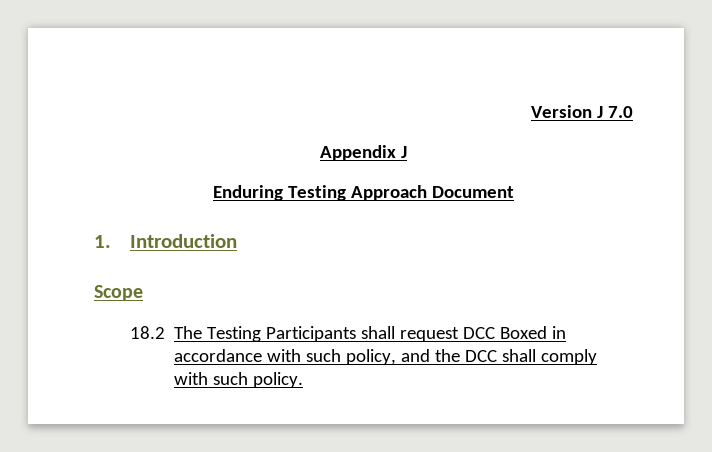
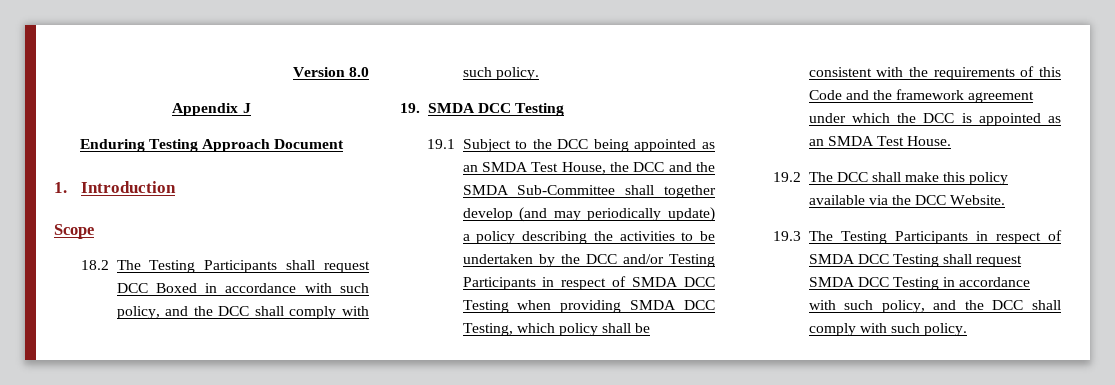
- Version J 7.0
+ Version 8.0
+ 19. SMDA DCC Testing
+ 19.1 Subject to the DCC being appointed as an SMDA Test House, the DCC and the SMDA Sub-Committee shall together develop (and may periodically update) a policy describing the activities to be undertaken by the DCC and/or Testing Participants in respect of SMDA DCC Testing when providing SMDA DCC Testing, which policy shall be consistent with the requirements of this Code and the framework agreement under which the DCC is appointed as an SMDA Test House.
+ 19.2 The DCC shall make this policy available via the DCC Website.
+ 19.3 The Testing Participants in respect of SMDA DCC Testing shall request SMDA DCC Testing in accordance with such policy, and the DCC shall comply with such policy.

